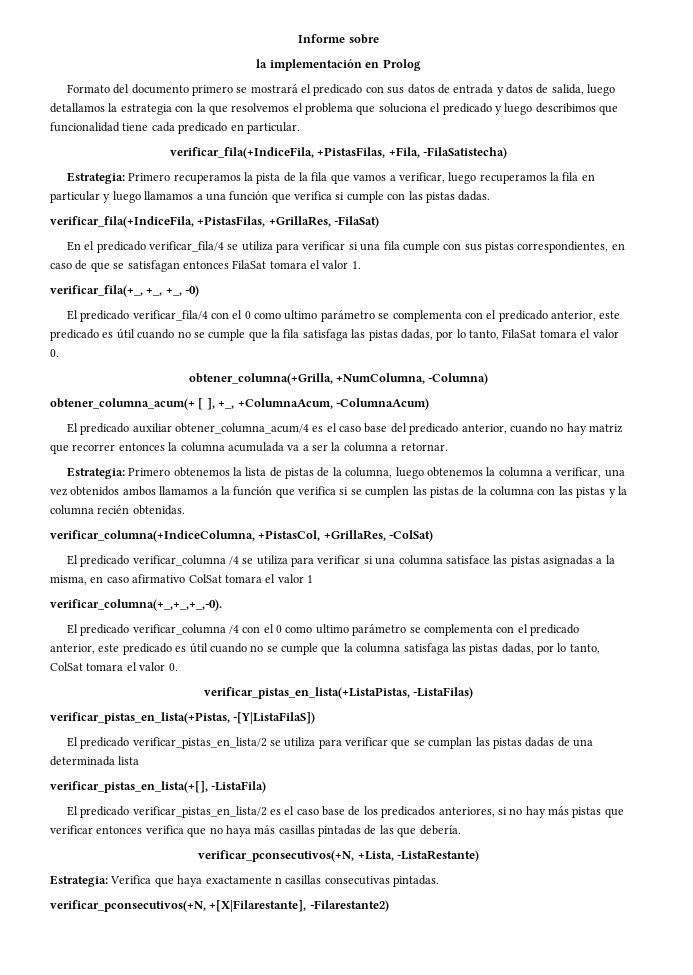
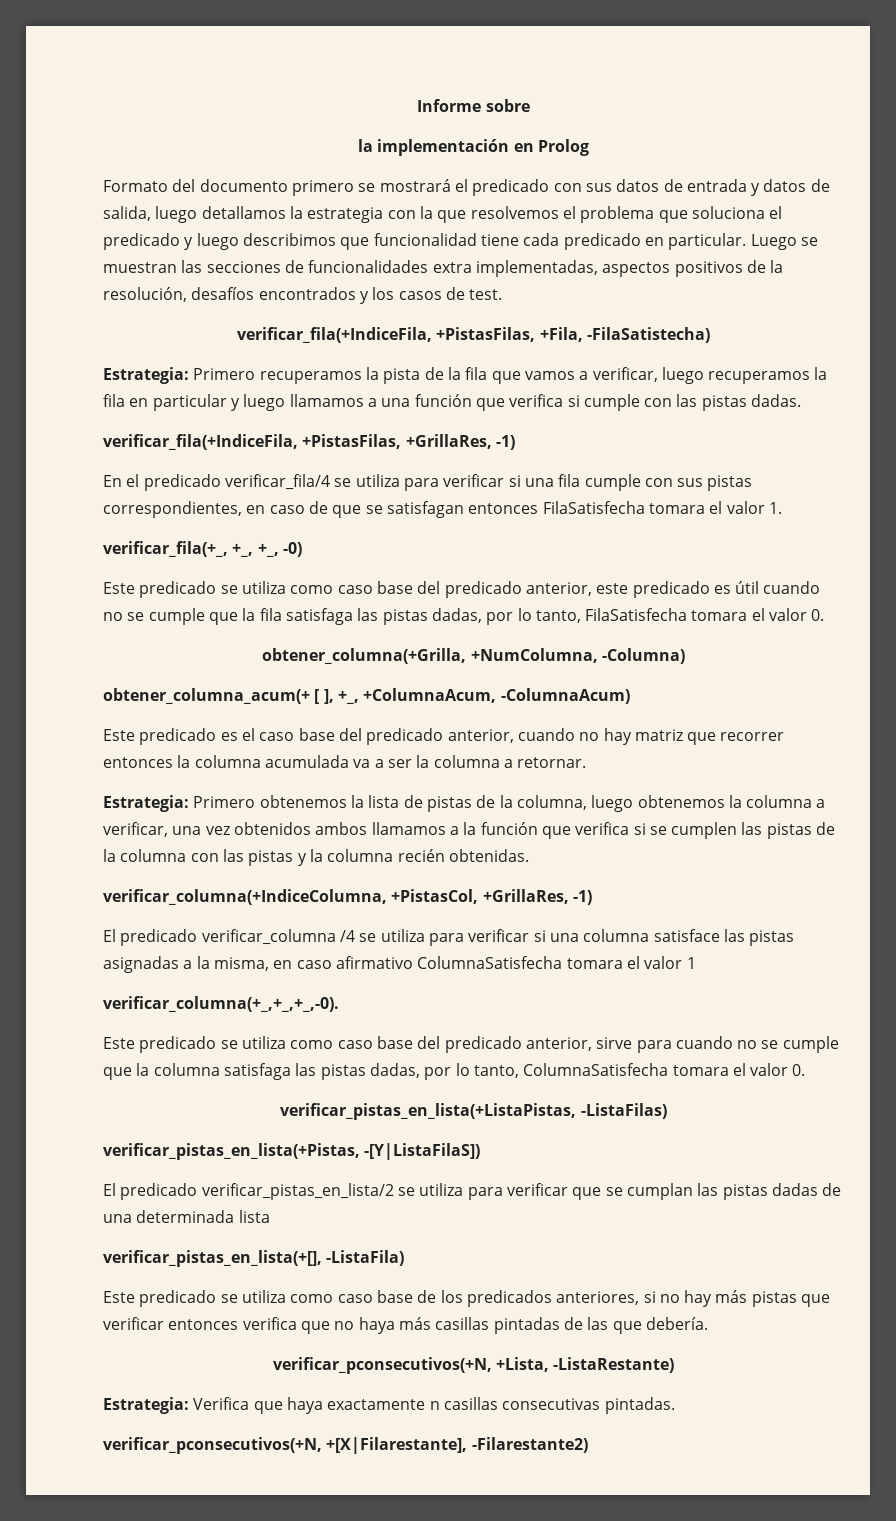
+ Luego se muestran las secciones de funcionalidades extra implementadas, aspectos positivos de la resolución, desafíos encontrados y los casos de test.
- verificar_fila(+IndiceFila, +PistasFilas, +GrillaRes, -FilaSat)
+ verificar_fila(+IndiceFila, +PistasFilas, +GrillaRes, -1)
- En el predicado verificar_fila/4 se utiliza para verificar si una fila cumple con sus pistas correspondientes, en caso de que se satisfagan entonces FilaSat tomara el valor 1.
+ En el predicado verificar_fila/4 se utiliza para verificar si una fila cumple con sus pistas correspondientes, en caso de que se satisfagan entonces FilaSatisfecha tomara el valor 1.
- El predicado verificar_fila/4 con el 0 como ultimo parámetro se complementa con el predicado anterior, este predicado es útil cuando no se cumple que la fila satisfaga las pistas dadas, por lo tanto, FilaSat tomara el valor 0.
+ Este predicado se utiliza como caso base del predicado anterior, este predicado es útil cuando no se cumple que la fila satisfaga las pistas dadas, por lo tanto, FilaSatisfecha tomara el valor 0.
- El predicado auxiliar obtener_columna_acum/4 es el caso base del predicado anterior, cuando no hay matriz que recorrer entonces la columna acumulada va a ser la columna a retornar.
+ Este predicado es el caso base del predicado anterior, cuando no hay matriz que recorrer entonces la columna acumulada va a ser la columna a retornar.
- verificar_columna(+IndiceColumna, +PistasCol, +GrillaRes, -ColSat)
+ verificar_columna(+IndiceColumna, +PistasCol, +GrillaRes, -1)
- El predicado verificar_columna /4 se utiliza para verificar si una columna satisface las pistas asignadas a la misma, en caso afirmativo ColSat tomara el valor 1
+ El predicado verificar_columna /4 se utiliza para verificar si una columna satisface las pistas asignadas a la misma, en caso afirmativo ColumnaSatisfecha tomara el valor 1
- El predicado verificar_columna /4 con el 0 como ultimo parámetro se complementa con el predicado anterior, este predicado es útil cuando no se cumple que la columna satisfaga las pistas dadas, por lo tanto, ColSat tomara el valor 0.
+ Este predicado se utiliza como caso base del predicado anterior, sirve para cuando no se cumple que la columna satisfaga las pistas dadas, por lo tanto, ColumnaSatisfecha tomara el valor 0.
- El predicado verificar_pistas_en_lista/2 es el caso base de los predicados anteriores, si no hay más pistas que verificar entonces verifica que no haya más casillas pintadas de las que debería.
+ Este predicado se utiliza como caso base de los predicados anteriores, si no hay más pistas que verificar entonces verifica que no haya más casillas pintadas de las que debería.

